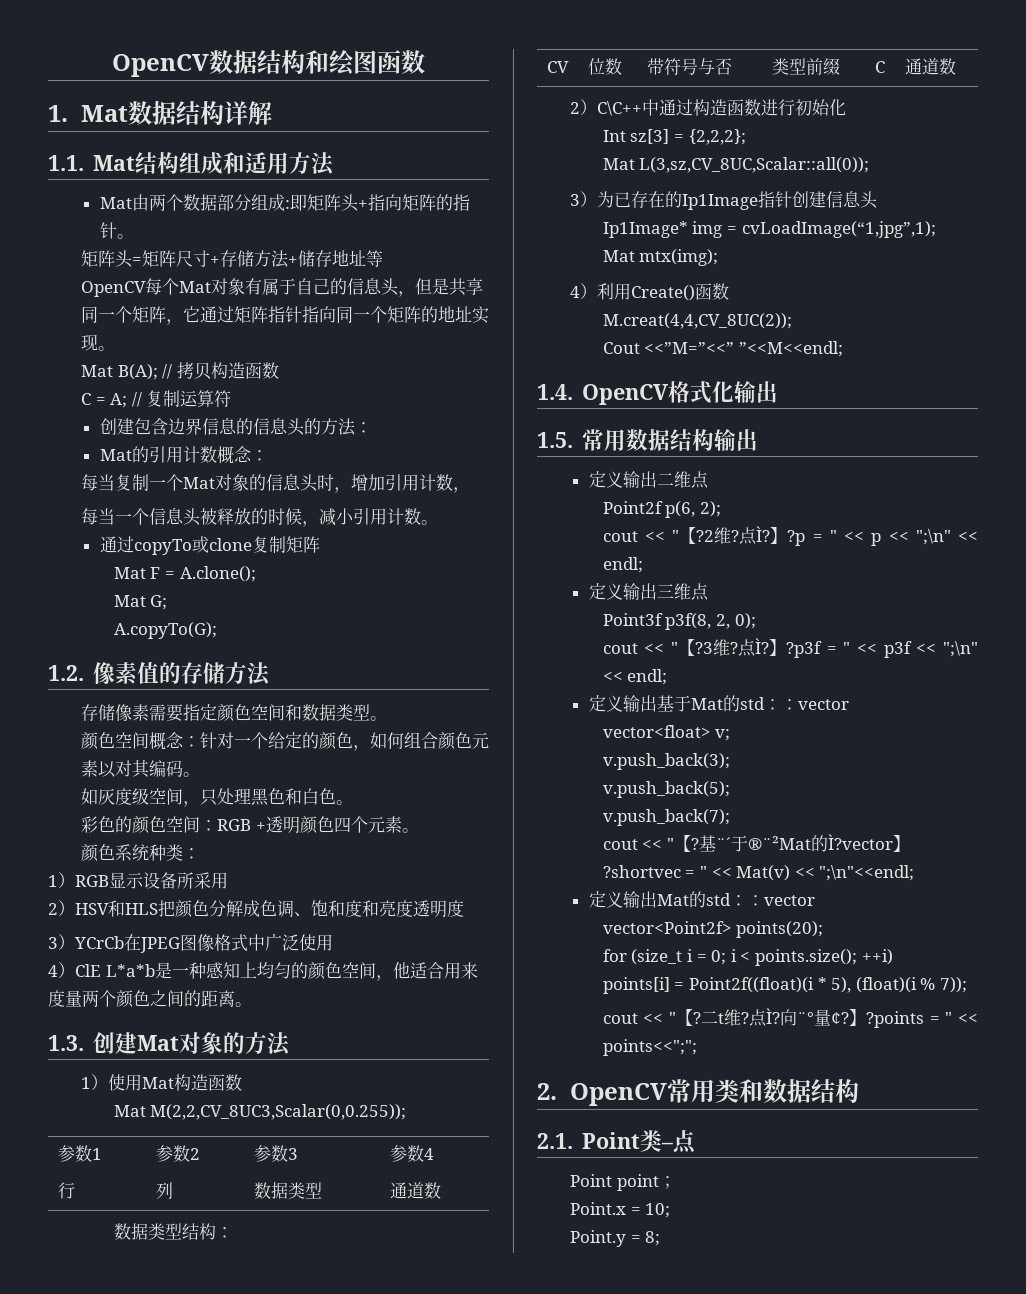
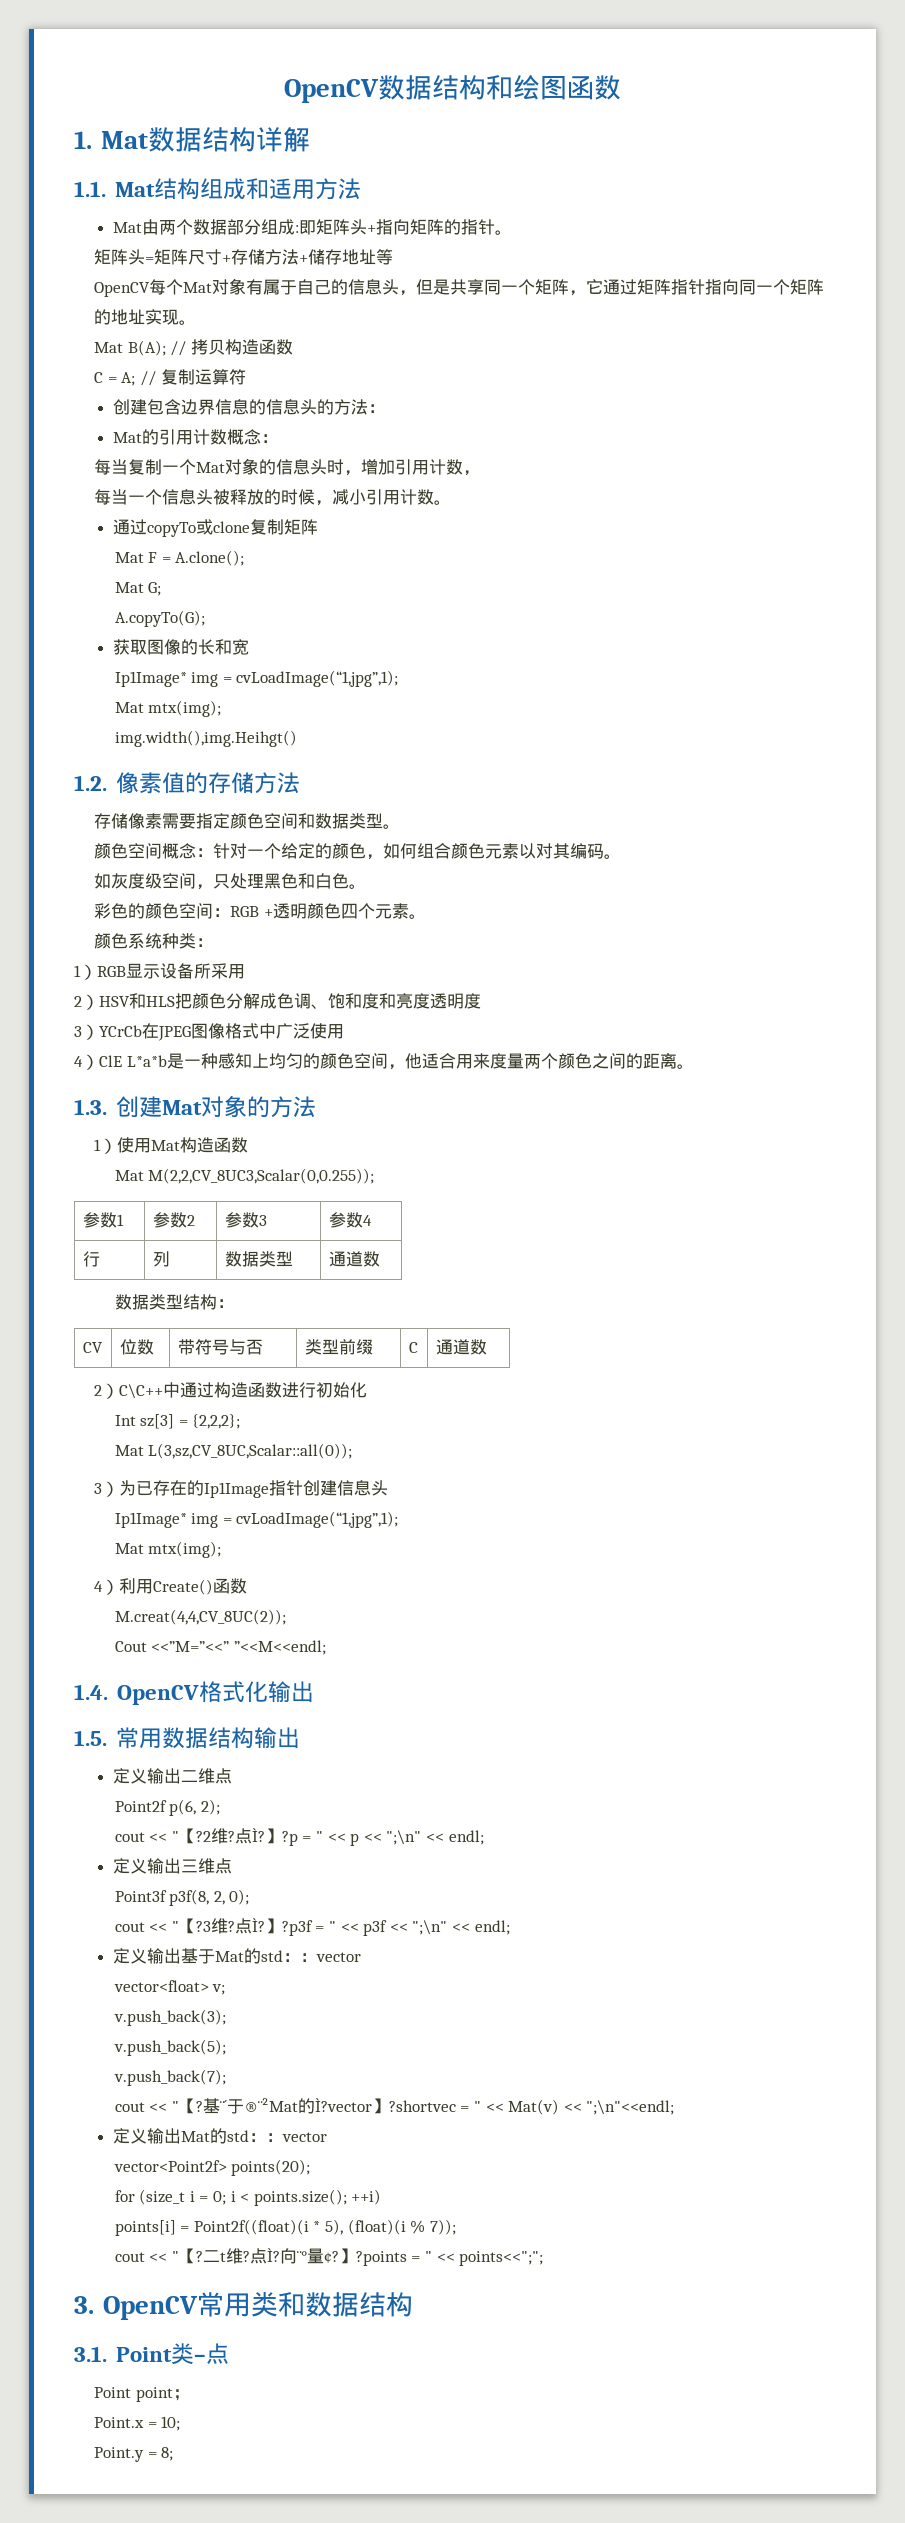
+ 获取图像的长和宽
+ Ip1Image* img = cvLoadImage(“1,jpg”,1);
+ Mat mtx(img);
+ img.width(),img.Heihgt()
- 2. OpenCV常用类和数据结构
+ 3. OpenCV常用类和数据结构
- 2.1. Point类–点
+ 3.1. Point类–点

